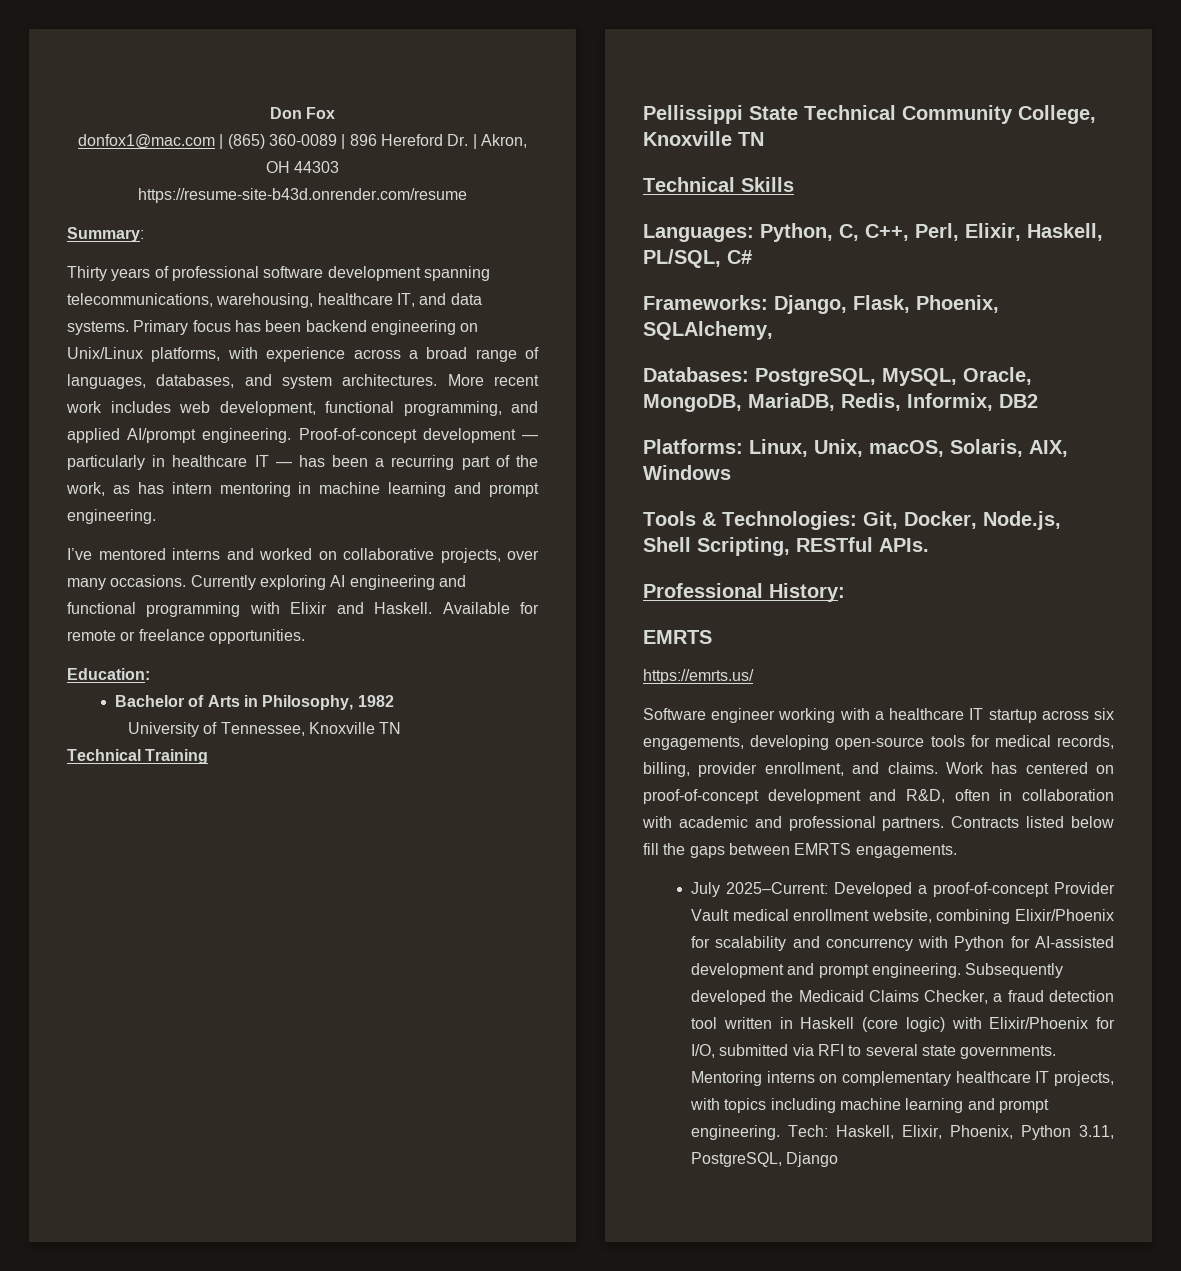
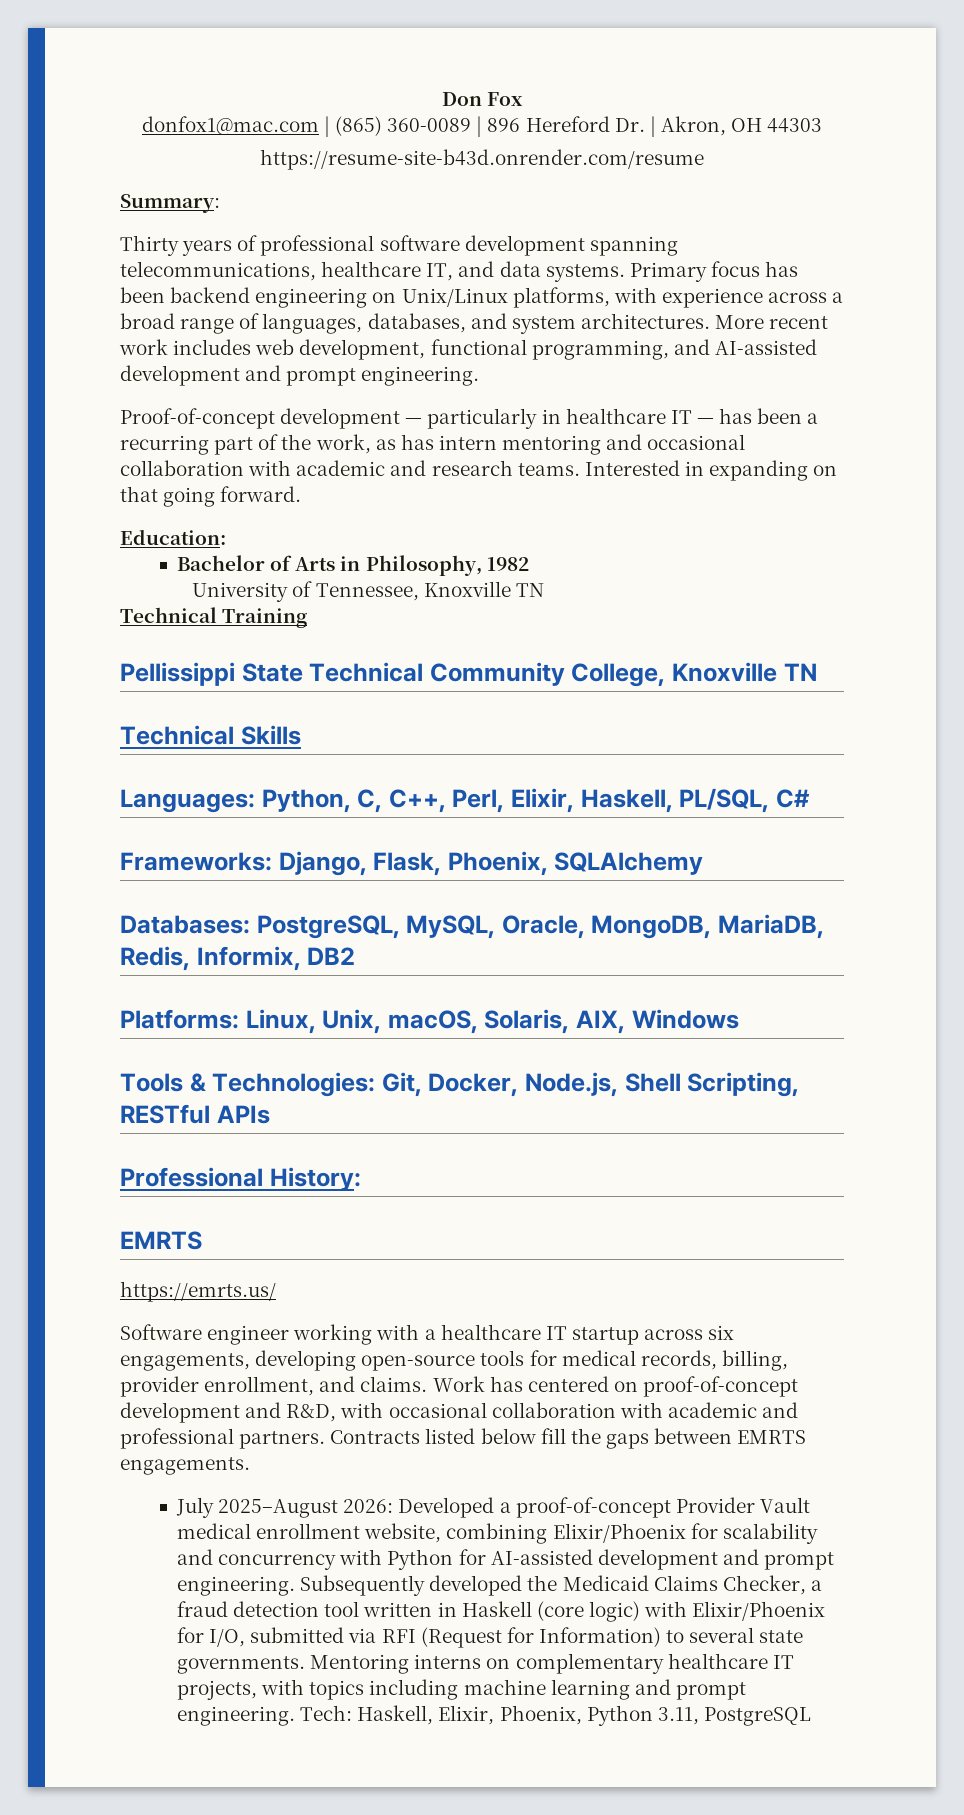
- Thirty years of professional software development spanning telecommunications, warehousing, healthcare IT, and data systems.
+ Thirty years of professional software development spanning telecommunications, healthcare IT, and data systems.
- More recent work includes web development, functional programming, and applied AI/prompt engineering. Proof-of-concept development — particularly in healthcare IT — has been a recurring part of the work, as has intern mentoring in machine learning and prompt engineering.
- I’ve mentored interns and worked on collaborative projects, over many occasions. Currently exploring AI engineering and functional programming with Elixir and Haskell. Available for remote or freelance opportunities.
+ More recent work includes web development, functional programming, and AI-assisted development and prompt engineering.
+ Proof-of-concept development — particularly in healthcare IT — has been a recurring part of the work, as has intern mentoring and occasional collaboration with academic and research teams. Interested in expanding on that going forward.
- Frameworks: Django, Flask, Phoenix, SQLAlchemy,
+ Frameworks: Django, Flask, Phoenix, SQLAlchemy
- Tools & Technologies: Git, Docker, Node.js, Shell Scripting, RESTful APIs.
+ Tools & Technologies: Git, Docker, Node.js, Shell Scripting, RESTful APIs
- Work has centered on proof-of-concept development and R&D, often in collaboration with academic and professional partners.
+ Work has centered on proof-of-concept development and R&D, with occasional collaboration with academic and professional partners.
- July 2025–Current: Developed a proof-of-concept Provider Vault medical enrollment website, combining Elixir/Phoenix for scalability and concurrency with Python for AI-assisted development and prompt engineering.
+ July 2025–August 2026: Developed a proof-of-concept Provider Vault medical enrollment website, combining Elixir/Phoenix for scalability and concurrency with Python for AI-assisted development and prompt engineering.
- Subsequently developed the Medicaid Claims Checker, a fraud detection tool written in Haskell (core logic) with Elixir/Phoenix for I/O, submitted via RFI to several state governments.
+ Subsequently developed the Medicaid Claims Checker, a fraud detection tool written in Haskell (core logic) with Elixir/Phoenix for I/O, submitted via RFI (Request for Information) to several state governments.
- Tech: Haskell, Elixir, Phoenix, Python 3.11, PostgreSQL, Django
+ Tech: Haskell, Elixir, Phoenix, Python 3.11, PostgreSQL

